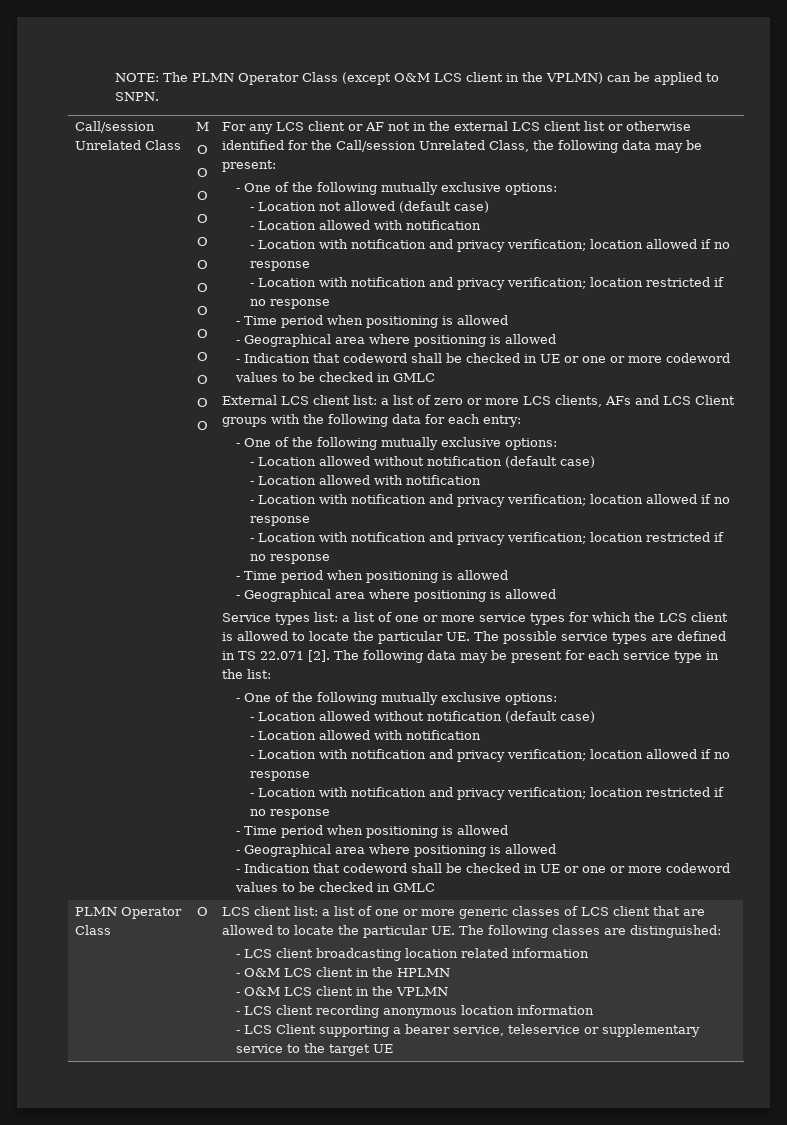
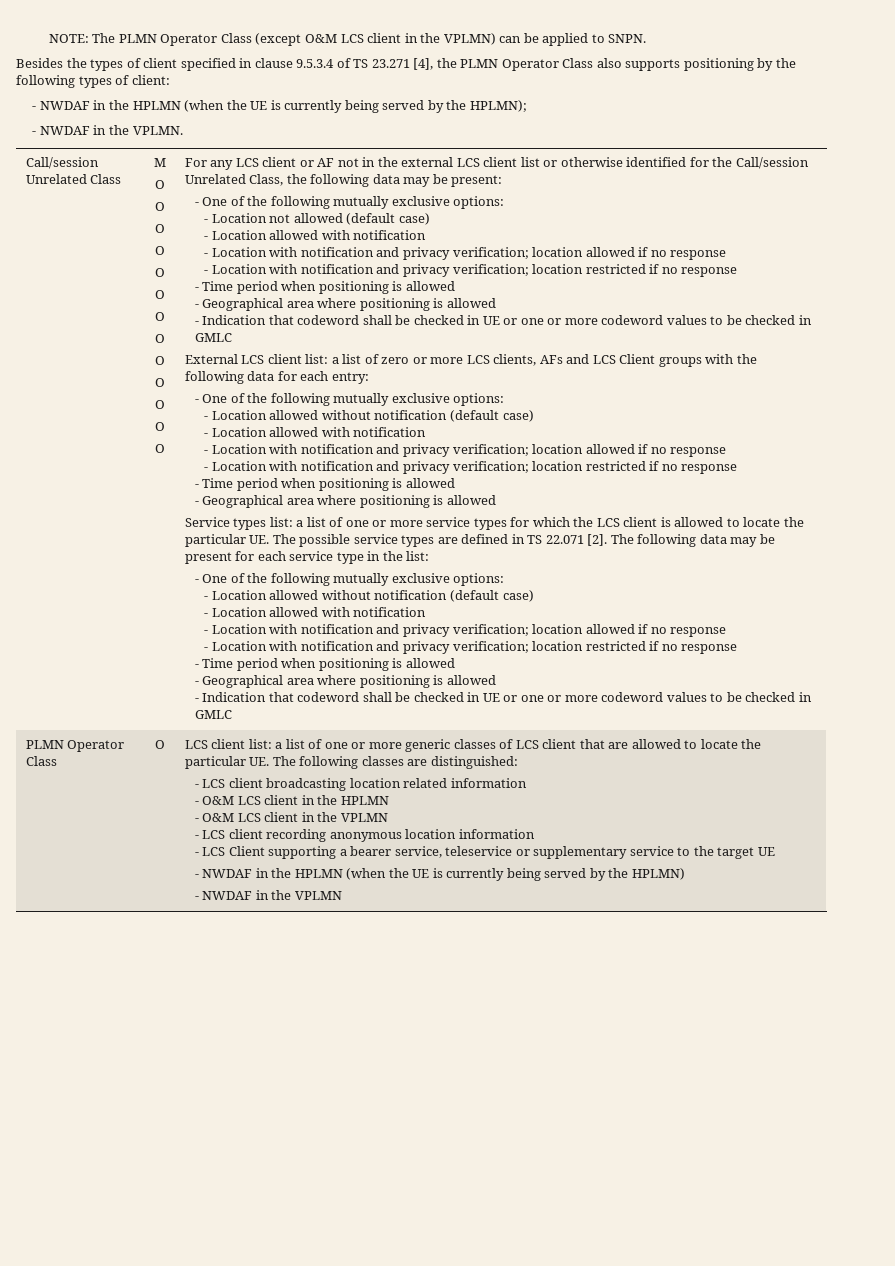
+ Besides the types of client specified in clause 9.5.3.4 of TS 23.271 [4], the PLMN Operator Class also supports positioning by the following types of client:
+ - NWDAF in the HPLMN (when the UE is currently being served by the HPLMN);
+ - NWDAF in the VPLMN.
+ - NWDAF in the HPLMN (when the UE is currently being served by the HPLMN)
+ - NWDAF in the VPLMN

